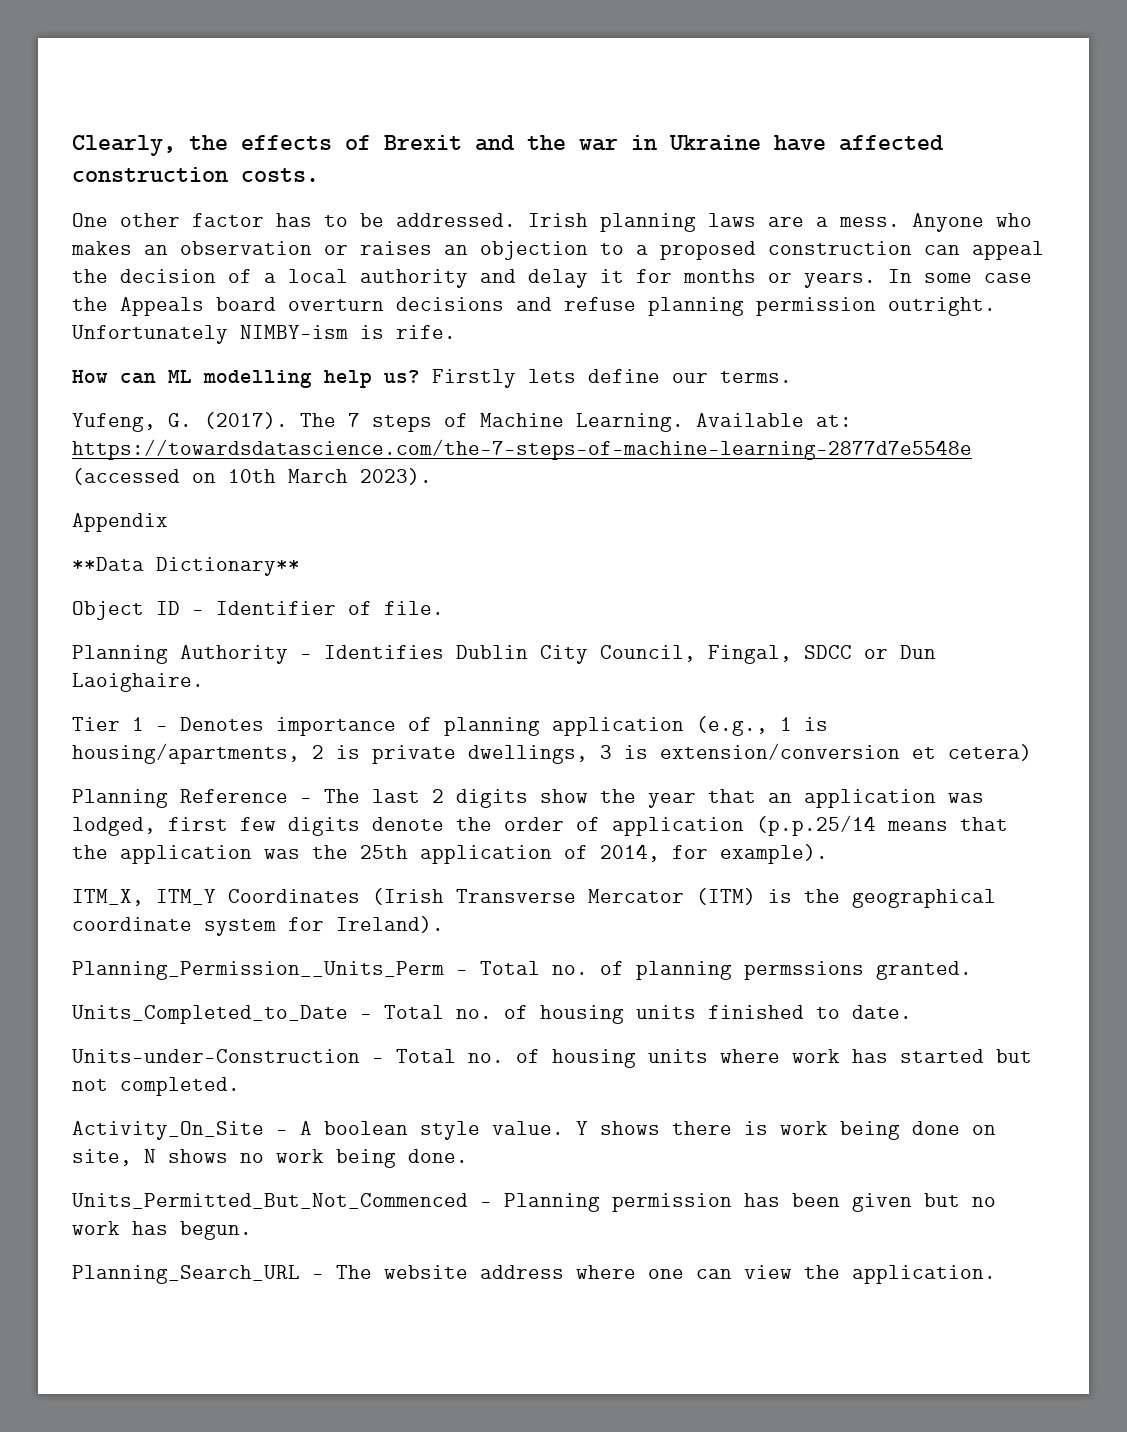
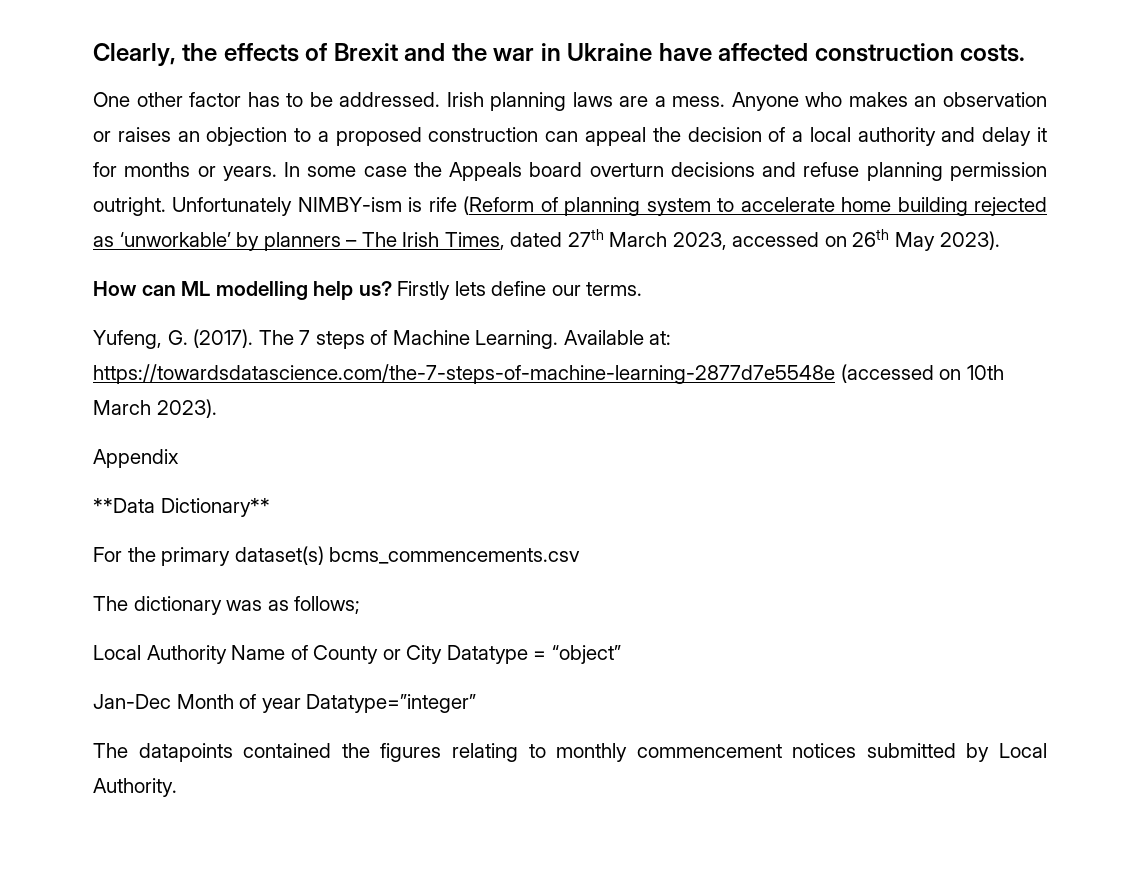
- Unfortunately NIMBY-ism is rife.
+ Unfortunately NIMBY-ism is rife (Reform of planning system to accelerate home building rejected as ‘unworkable’ by planners – The Irish Times, dated 27th March 2023, accessed on 26th May 2023).
- Object ID - Identifier of file.
- Planning Authority - Identifies Dublin City Council, Fingal, SDCC or Dun Laoighaire.
- Tier 1 - Denotes importance of planning application (e.g., 1 is housing/apartments, 2 is private dwellings, 3 is extension/conversion et cetera)
- Planning Reference - The last 2 digits show the year that an application was lodged, first few digits denote the order of application (p.p.25/14 means that the application was the 25th application of 2014, for example).
- ITM_X, ITM_Y Coordinates (Irish Transverse Mercator (ITM) is the geographical coordinate system for Ireland).
- Planning_Permission__Units_Perm - Total no. of planning permssions granted.
- Units_Completed_to_Date - Total no. of housing units finished to date.
- Units-under-Construction - Total no. of housing units where work has started but not completed.
- Activity_On_Site - A boolean style value. Y shows there is work being done on site, N shows no work being done.
- Units_Permitted_But_Not_Commenced - Planning permission has been given but no work has begun.
- Planning_Search_URL - The website address where one can view the application.
+ For the primary dataset(s) bcms_commencements.csv
+ The dictionary was as follows;
+ Local Authority Name of County or City Datatype = “object”
+ Jan-Dec Month of year Datatype=”integer”
+ The datapoints contained the figures relating to monthly commencement notices submitted by Local Authority.

